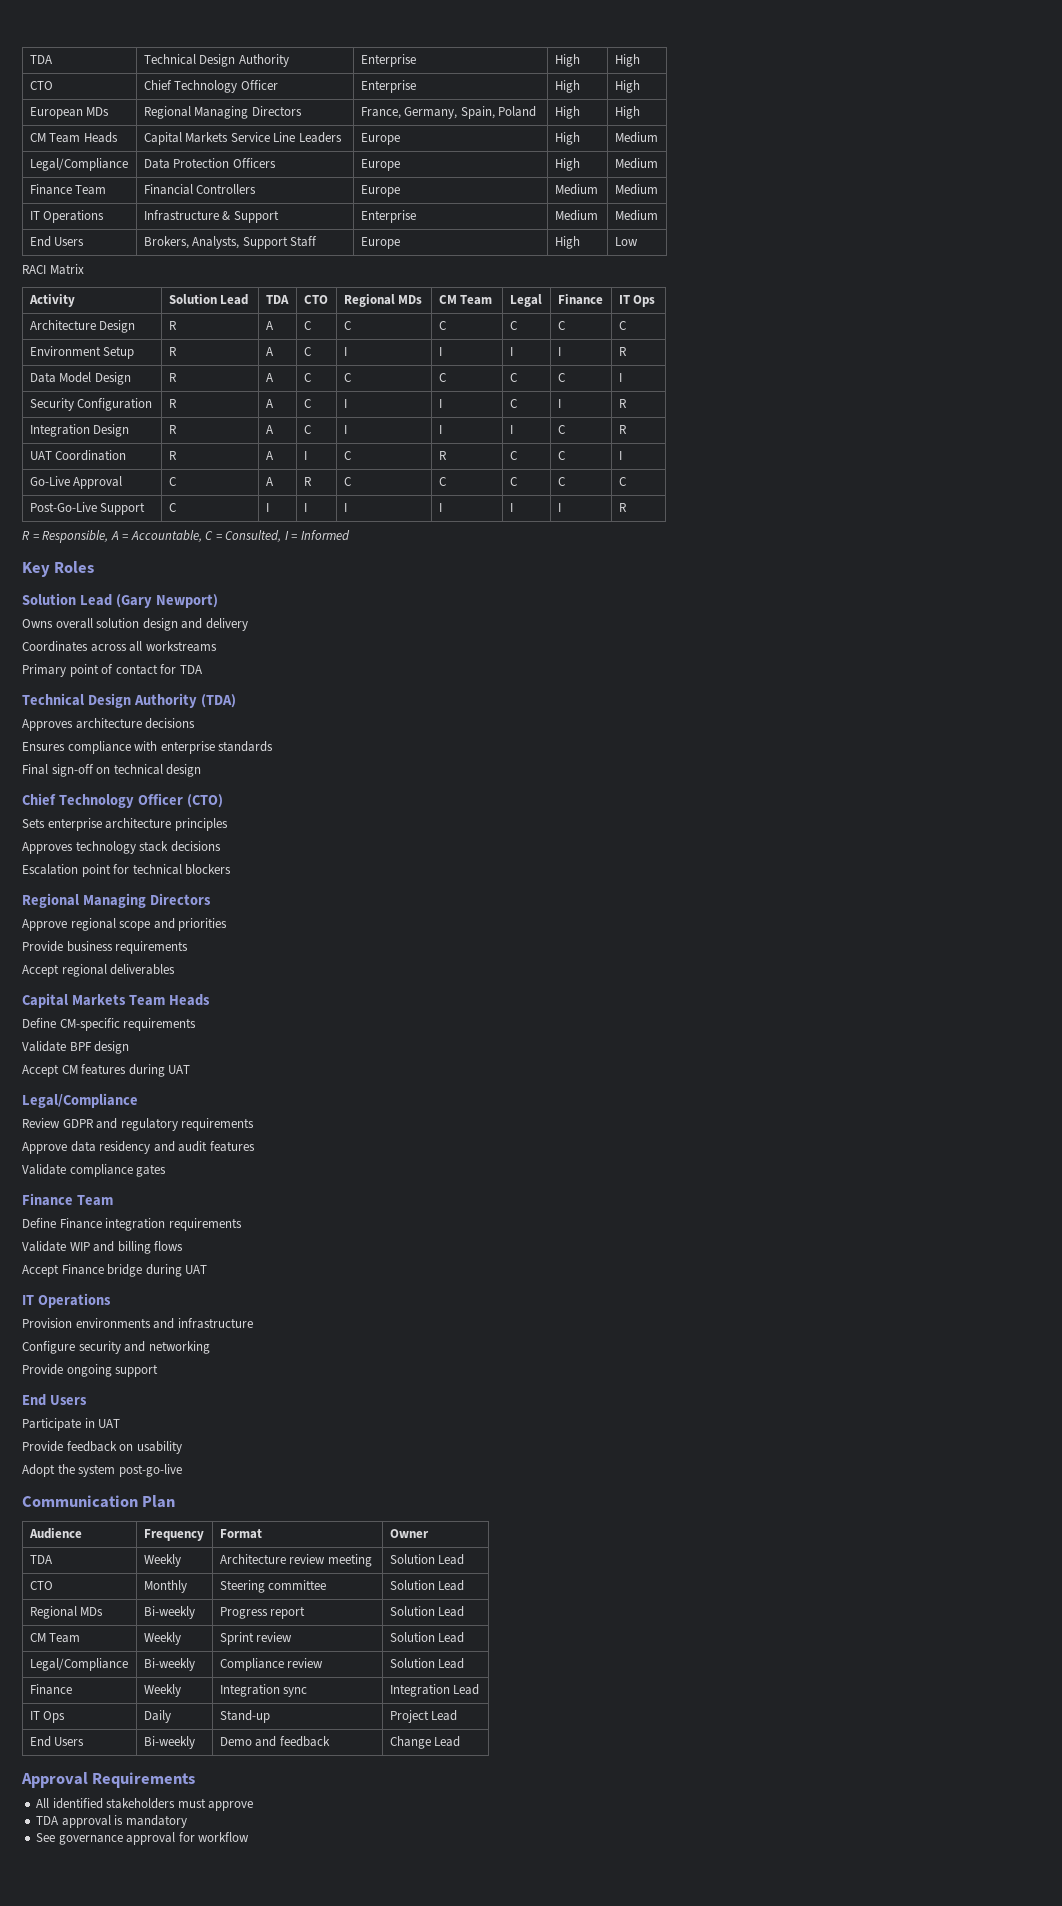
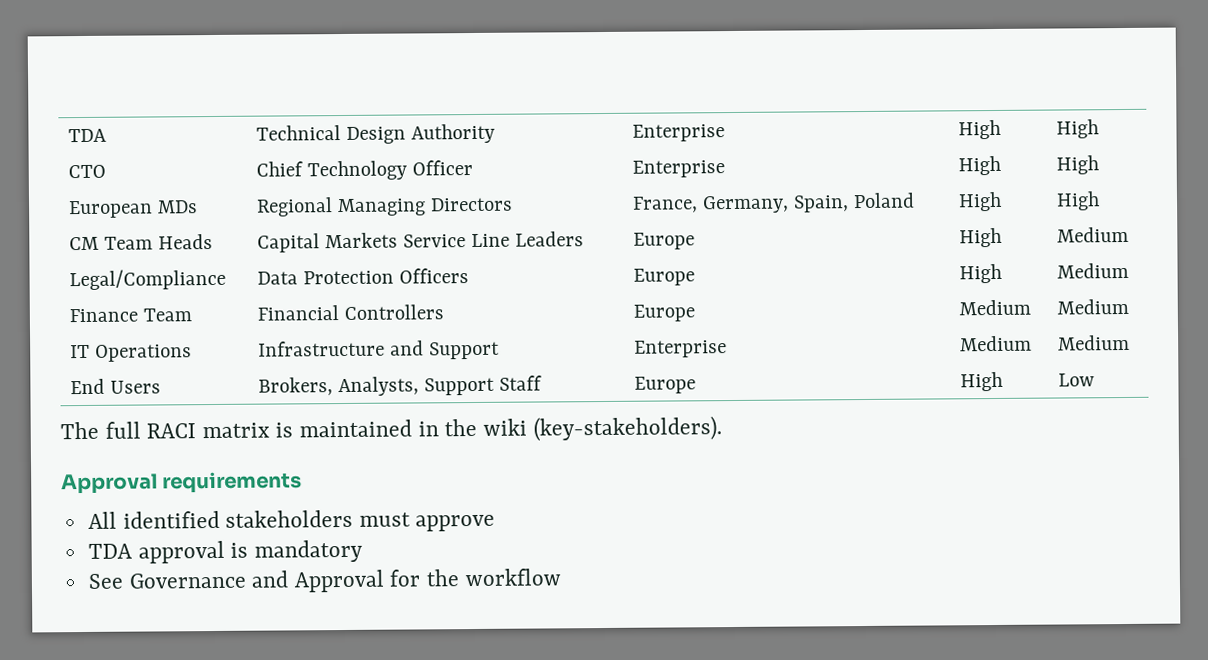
- IT Operations | Infrastructure & Support | Enterprise | Medium | Medium
+ IT Operations | Infrastructure and Support | Enterprise | Medium | Medium
- RACI Matrix
- Activity | Solution Lead | TDA | CTO | Regional MDs | CM Team | Legal | Finance | IT Ops
- Architecture Design | R | A | C | C | C | C | C | C
- Environment Setup | R | A | C | I | I | I | I | R
- Data Model Design | R | A | C | C | C | C | C | I
- Security Configuration | R | A | C | I | I | C | I | R
- Integration Design | R | A | C | I | I | I | C | R
- UAT Coordination | R | A | I | C | R | C | C | I
- Go-Live Approval | C | A | R | C | C | C | C | C
- Post-Go-Live Support | C | I | I | I | I | I | I | R
- R = Responsible, A = Accountable, C = Consulted, I = Informed
- Key Roles
- Solution Lead (Gary Newport)
- Owns overall solution design and delivery
- Coordinates across all workstreams
- Primary point of contact for TDA
- Technical Design Authority (TDA)
- Approves architecture decisions
- Ensures compliance with enterprise standards
- Final sign-off on technical design
- Chief Technology Officer (CTO)
- Sets enterprise architecture principles
- Approves technology stack decisions
- Escalation point for technical blockers
- Regional Managing Directors
- Approve regional scope and priorities
- Provide business requirements
- Accept regional deliverables
- Capital Markets Team Heads
- Define CM-specific requirements
- Validate BPF design
- Accept CM features during UAT
- Legal/Compliance
- Review GDPR and regulatory requirements
- Approve data residency and audit features
- Validate compliance gates
- Finance Team
- Define Finance integration requirements
- Validate WIP and billing flows
- Accept Finance bridge during UAT
- IT Operations
- Provision environments and infrastructure
- Configure security and networking
- Provide ongoing support
- End Users
- Participate in UAT
- Provide feedback on usability
- Adopt the system post-go-live
- Communication Plan
- Audience | Frequency | Format | Owner
- TDA | Weekly | Architecture review meeting | Solution Lead
- CTO | Monthly | Steering committee | Solution Lead
- Regional MDs | Bi-weekly | Progress report | Solution Lead
- CM Team | Weekly | Sprint review | Solution Lead
- Legal/Compliance | Bi-weekly | Compliance review | Solution Lead
- Finance | Weekly | Integration sync | Integration Lead
- IT Ops | Daily | Stand-up | Project Lead
- End Users | Bi-weekly | Demo and feedback | Change Lead
- Approval Requirements
+ The full RACI matrix is maintained in the wiki (key-stakeholders).
+ Approval requirements
- See governance approval for workflow
+ See Governance and Approval for the workflow

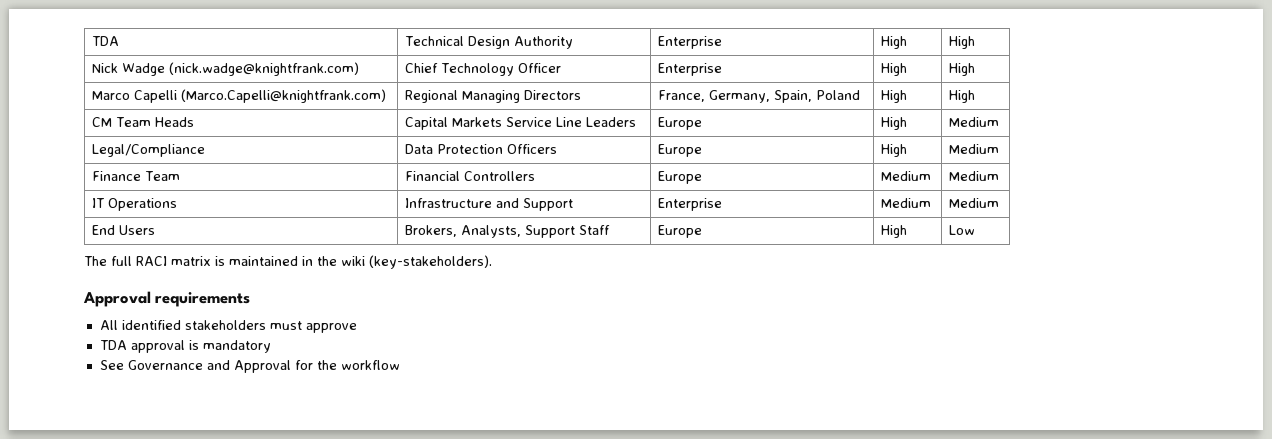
- CTO | Chief Technology Officer | Enterprise | High | High
+ Nick Wadge (nick.wadge@knightfrank.com) | Chief Technology Officer | Enterprise | High | High
- European MDs | Regional Managing Directors | France, Germany, Spain, Poland | High | High
+ Marco Capelli (Marco.Capelli@knightfrank.com) | Regional Managing Directors | France, Germany, Spain, Poland | High | High

